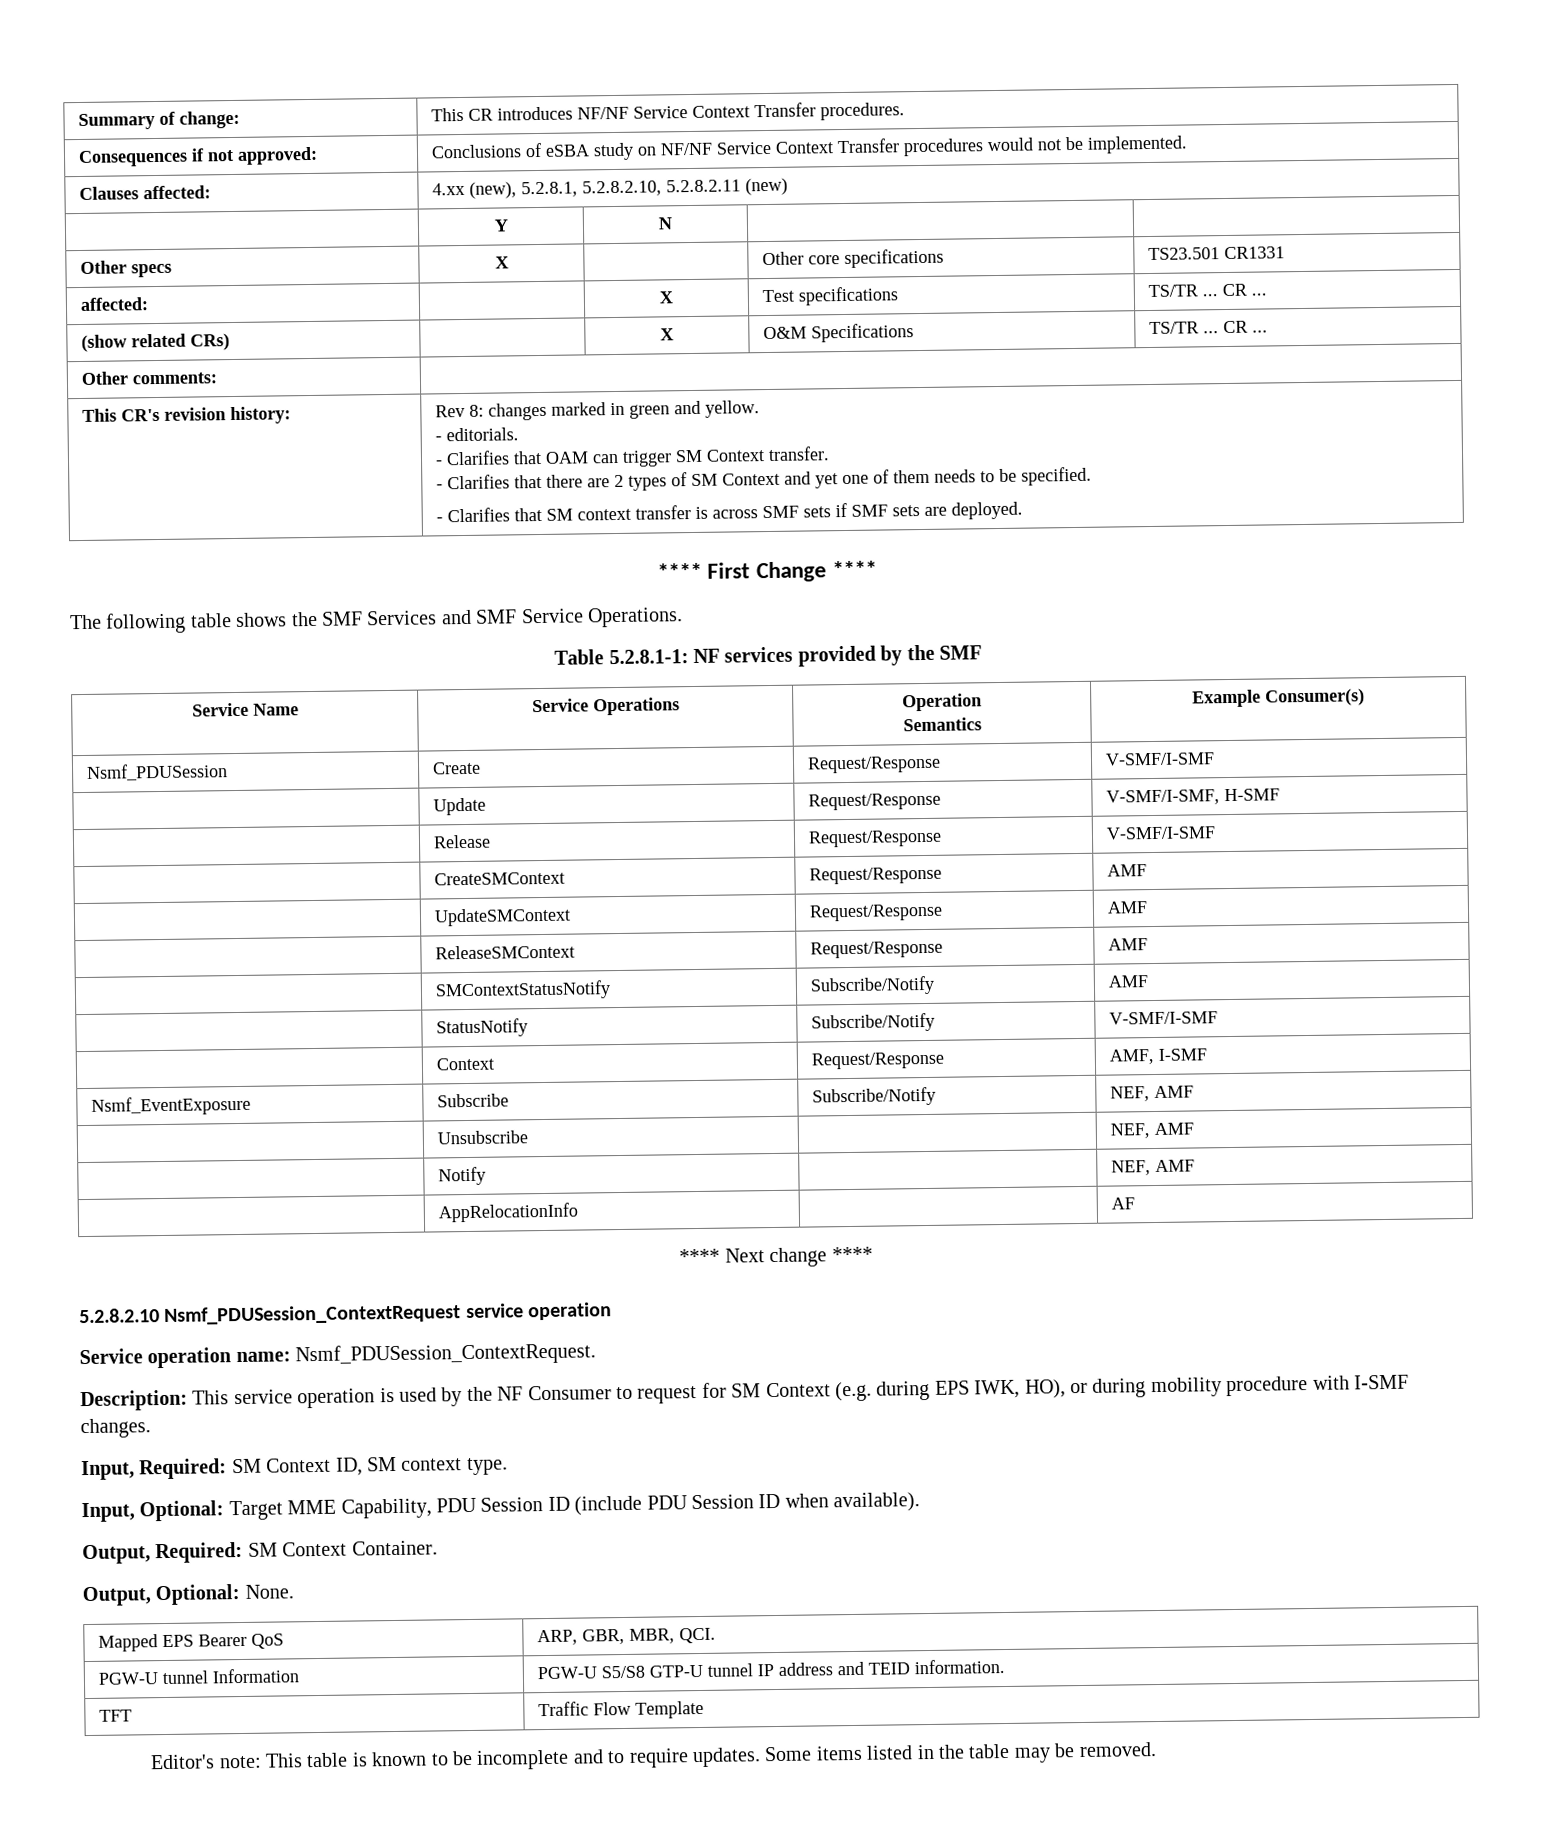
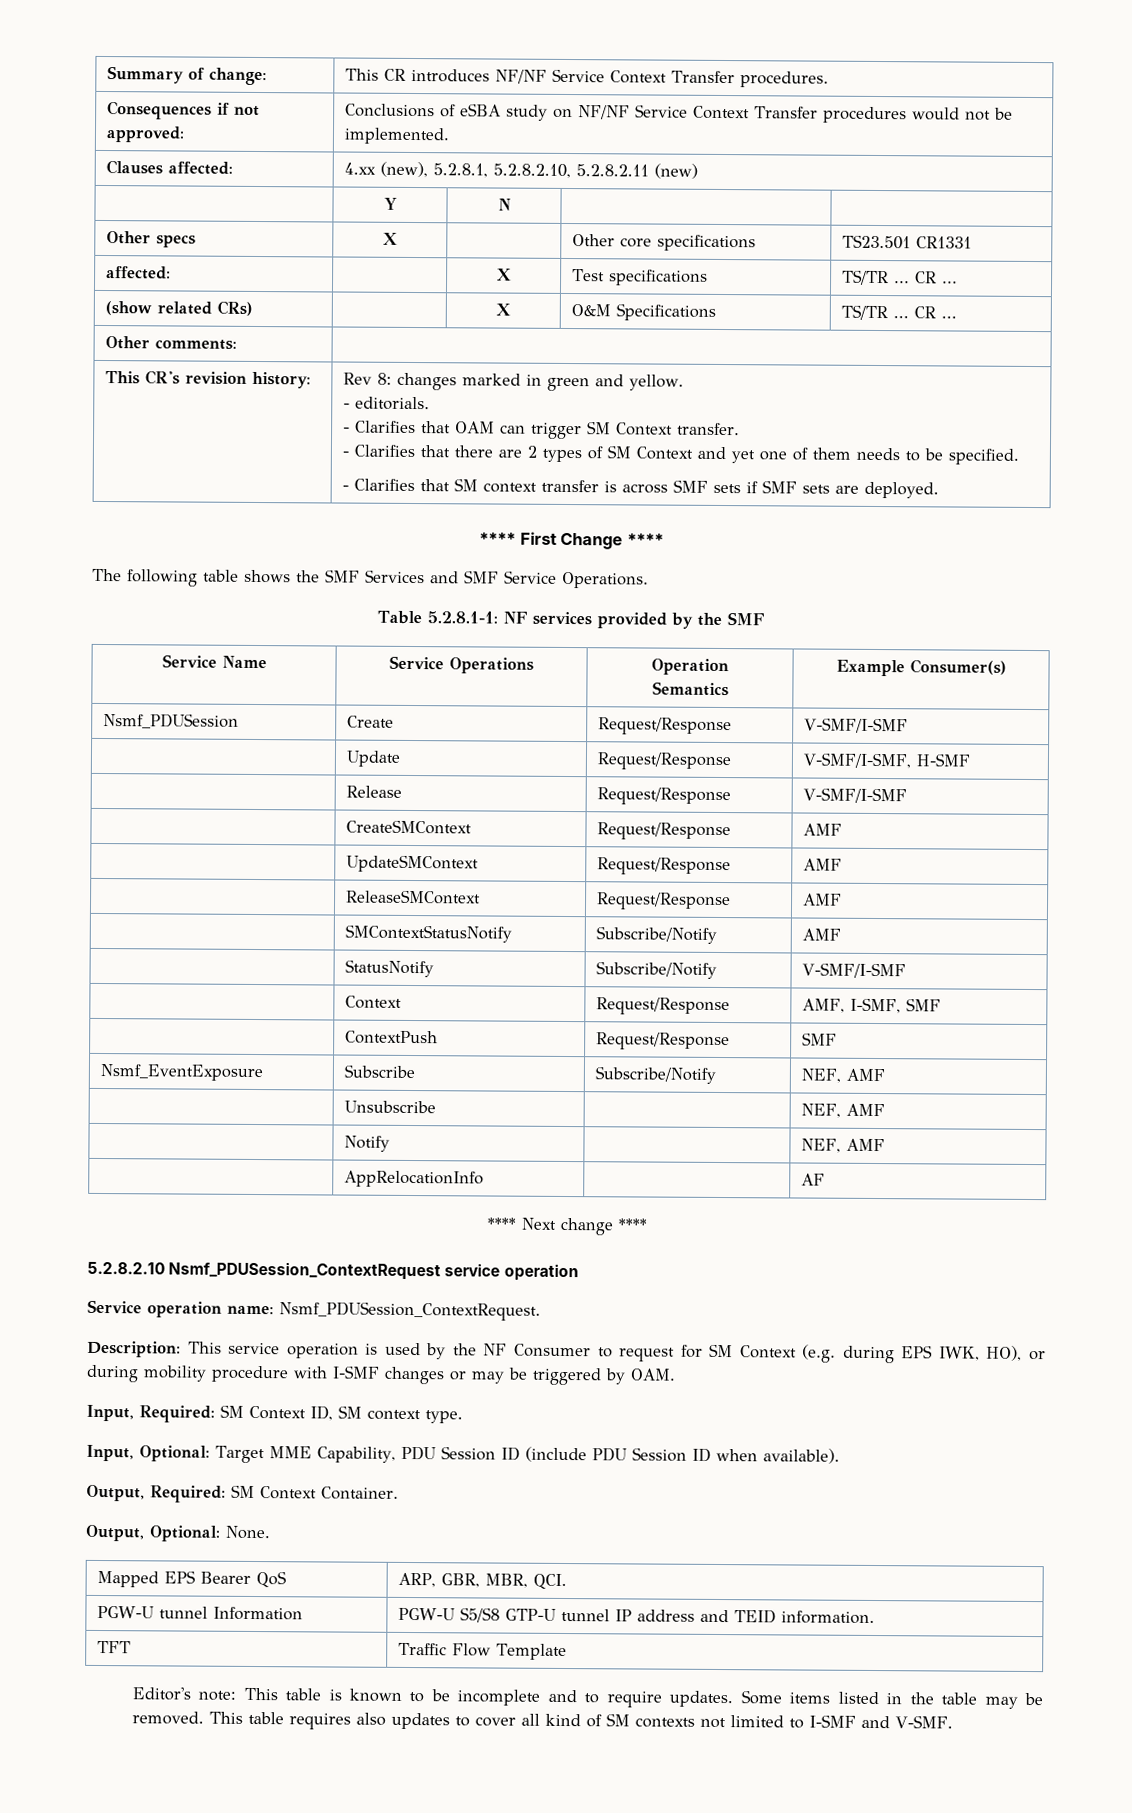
- | Context | Request/Response | AMF, I-SMF
+ | Context | Request/Response | AMF, I-SMF, SMF
+ | ContextPush | Request/Response | SMF
- Description: This service operation is used by the NF Consumer to request for SM Context (e.g. during EPS IWK, HO), or during mobility procedure with I-SMF changes.
+ Description: This service operation is used by the NF Consumer to request for SM Context (e.g. during EPS IWK, HO), or during mobility procedure with I-SMF changes or may be triggered by OAM.
+ This table requires also updates to cover all kind of SM contexts not limited to I-SMF and V-SMF.

